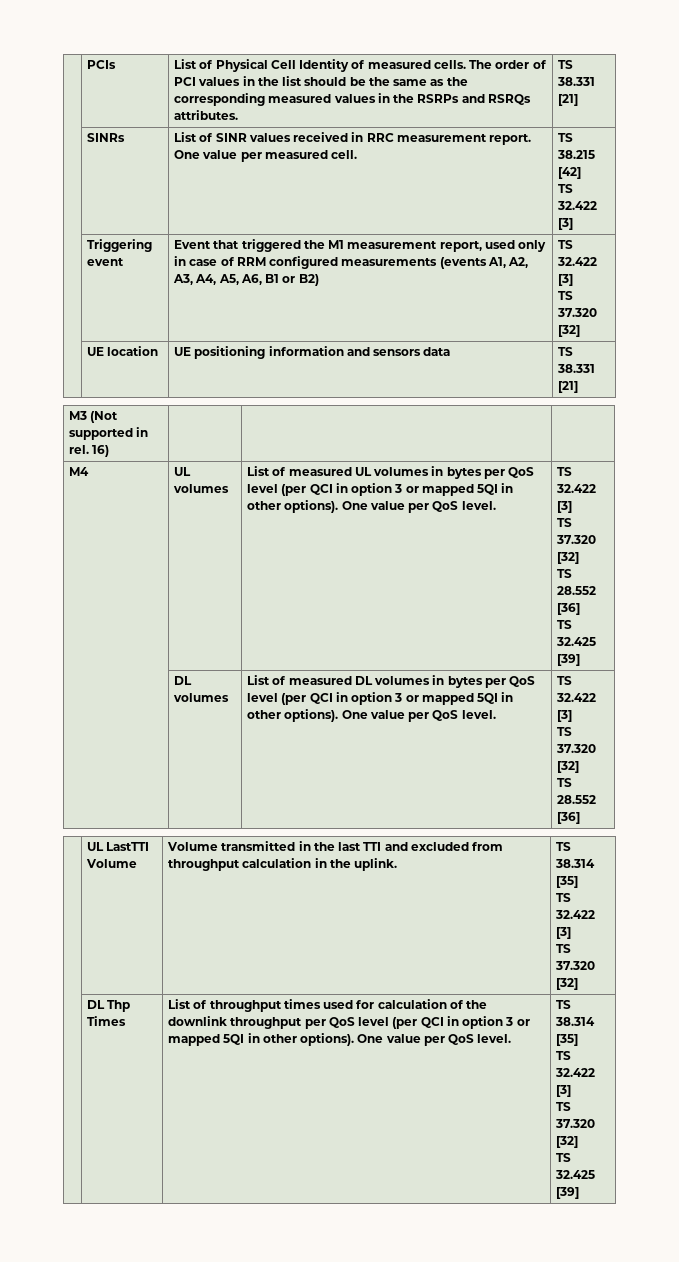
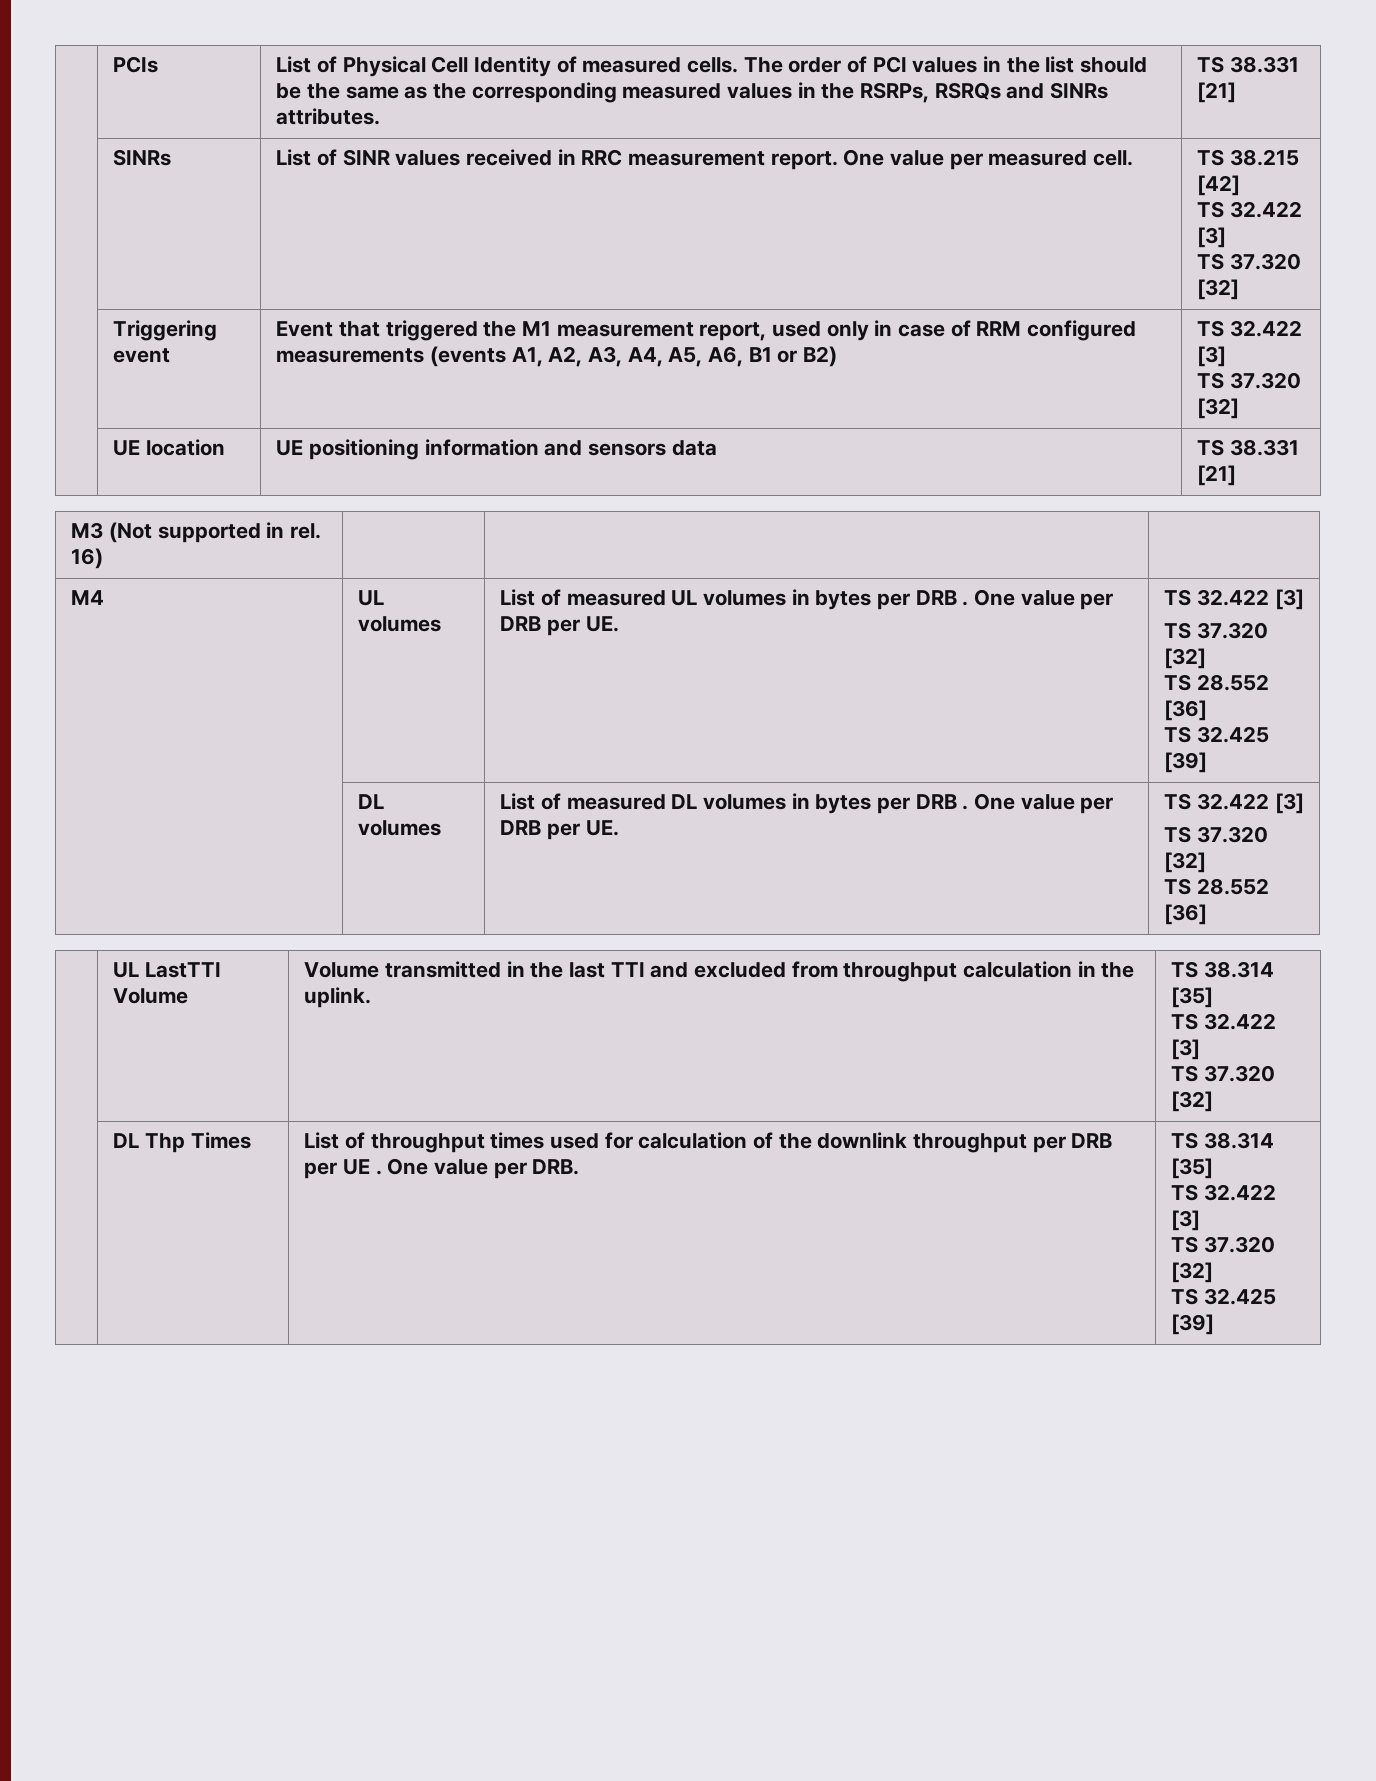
- | PCIs | List of Physical Cell Identity of measured cells. The order of PCI values in the list should be the same as the corresponding measured values in the RSRPs and RSRQs attributes. | TS 38.331 [21]
+ | PCIs | List of Physical Cell Identity of measured cells. The order of PCI values in the list should be the same as the corresponding measured values in the RSRPs, RSRQs and SINRs attributes. | TS 38.331 [21]
  | SINRs | List of SINR values received in RRC measurement report. One value per measured cell. | TS 38.215 [42]
  TS 32.422 [3]
+ TS 37.320 [32]
- List of measured UL volumes in bytes per QoS level (per QCI in option 3 or mapped 5QI in other options). One value per QoS level.
+ List of measured UL volumes in bytes per DRB . One value per DRB per UE.
- | DL volumes | List of measured DL volumes in bytes per QoS level (per QCI in option 3 or mapped 5QI in other options). One value per QoS level. | TS 32.422 [3]
+ | DL volumes | List of measured DL volumes in bytes per DRB . One value per DRB per UE. | TS 32.422 [3]
- List of throughput times used for calculation of the downlink throughput per QoS level (per QCI in option 3 or mapped 5QI in other options). One value per QoS level.
+ List of throughput times used for calculation of the downlink throughput per DRB per UE . One value per DRB.

